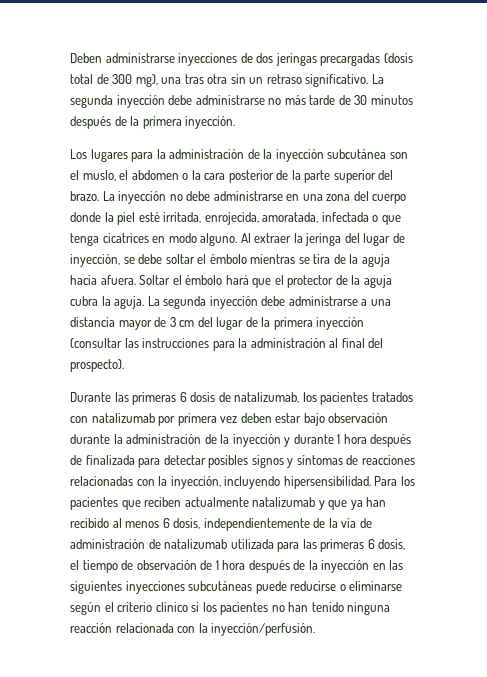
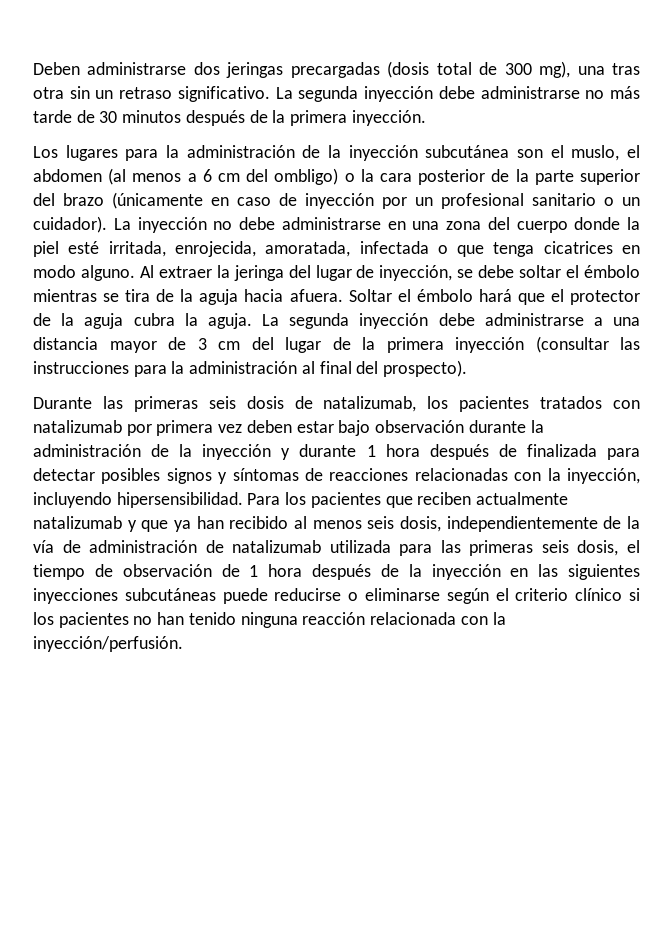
- Deben administrarse inyecciones de dos jeringas precargadas (dosis total de 300 mg), una tras otra sin un retraso significativo.
+ Deben administrarse dos jeringas precargadas (dosis total de 300 mg), una tras otra sin un retraso significativo.
- Los lugares para la administración de la inyección subcutánea son el muslo, el abdomen o la cara posterior de la parte superior del brazo.
+ Los lugares para la administración de la inyección subcutánea son el muslo, el abdomen (al menos a 6 cm del ombligo) o la cara posterior de la parte superior del brazo (únicamente en caso de inyección por un profesional sanitario o un cuidador).
- Durante las primeras 6 dosis de natalizumab, los pacientes tratados con natalizumab por primera vez deben estar bajo observación durante la administración de la inyección y durante 1 hora después de finalizada para detectar posibles signos y síntomas de reacciones relacionadas con la inyección, incluyendo hipersensibilidad.
+ Durante las primeras seis dosis de natalizumab, los pacientes tratados con natalizumab por primera vez deben estar bajo observación durante la administración de la inyección y durante 1 hora después de finalizada para detectar posibles signos y síntomas de reacciones relacionadas con la inyección, incluyendo hipersensibilidad.
- Para los pacientes que reciben actualmente natalizumab y que ya han recibido al menos 6 dosis, independientemente de la vía de administración de natalizumab utilizada para las primeras 6 dosis, el tiempo de observación de 1 hora después de la inyección en las siguientes inyecciones subcutáneas puede reducirse o eliminarse según el criterio clínico si los pacientes no han tenido ninguna reacción relacionada con la inyección/perfusión.
+ Para los pacientes que reciben actualmente natalizumab y que ya han recibido al menos seis dosis, independientemente de la vía de administración de natalizumab utilizada para las primeras seis dosis, el tiempo de observación de 1 hora después de la inyección en las siguientes inyecciones subcutáneas puede reducirse o eliminarse según el criterio clínico si los pacientes no han tenido ninguna reacción relacionada con la inyección/perfusión.

